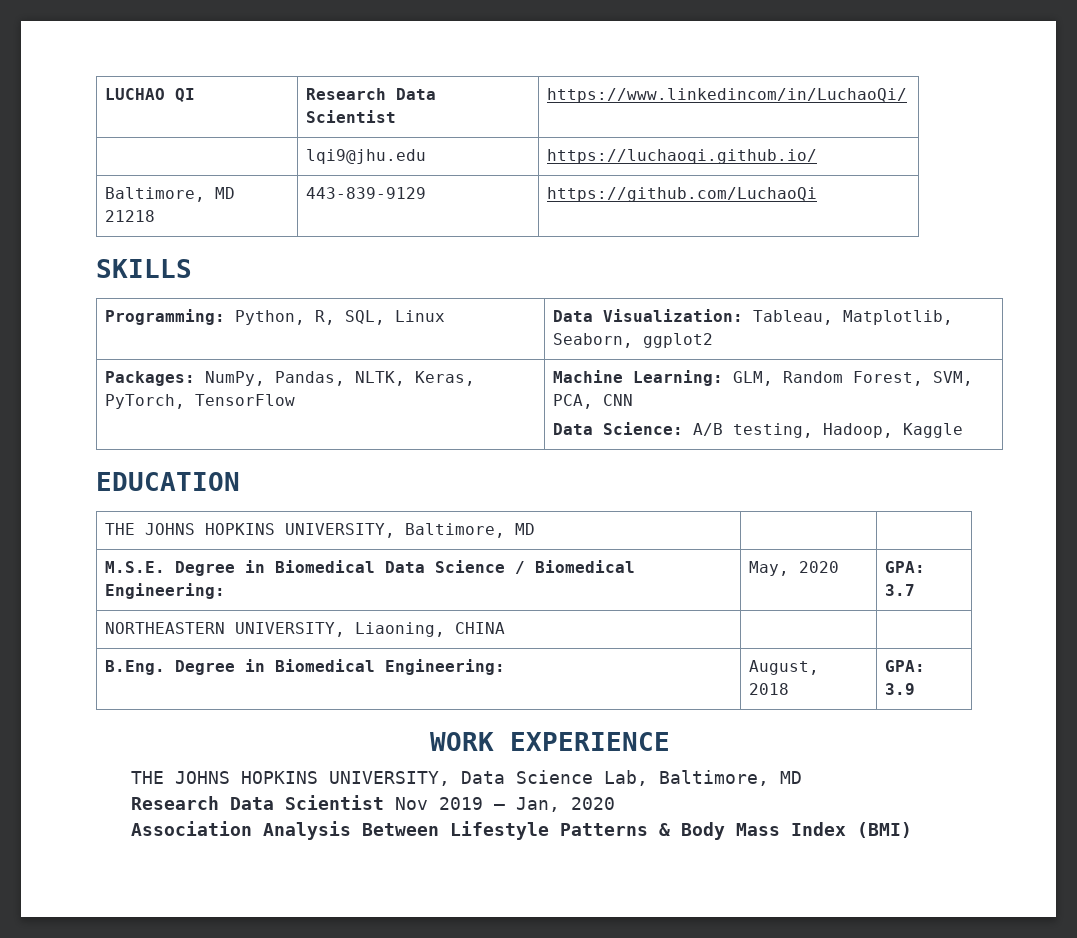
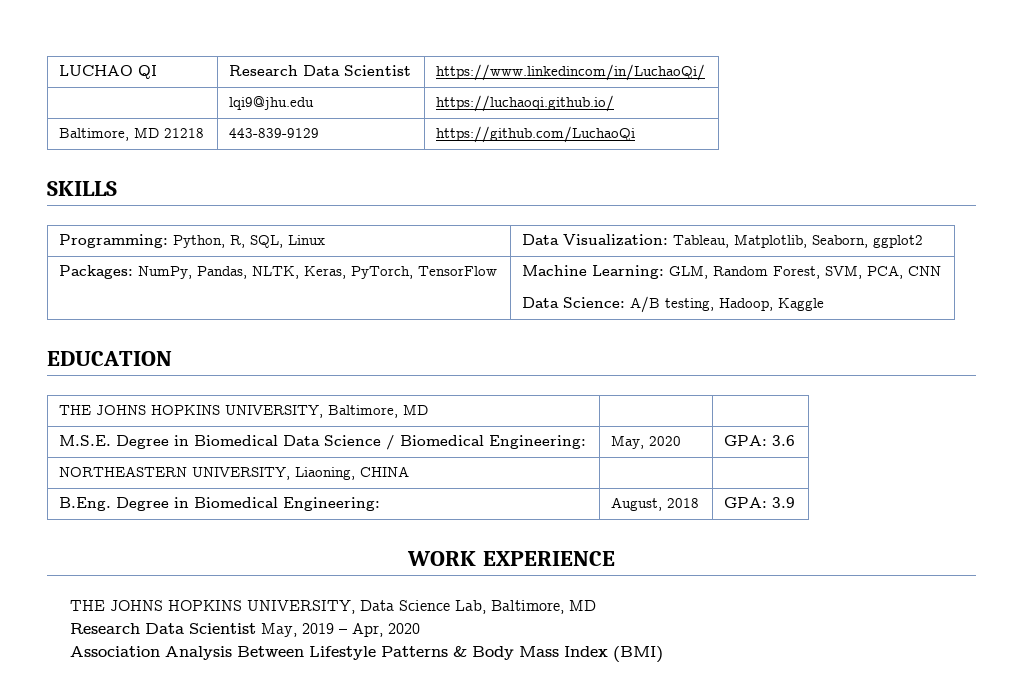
- M.S.E. Degree in Biomedical Data Science / Biomedical Engineering: | May, 2020 | GPA: 3.7
+ M.S.E. Degree in Biomedical Data Science / Biomedical Engineering: | May, 2020 | GPA: 3.6
- Research Data Scientist Nov 2019 – Jan, 2020
+ Research Data Scientist May, 2019 – Apr, 2020

